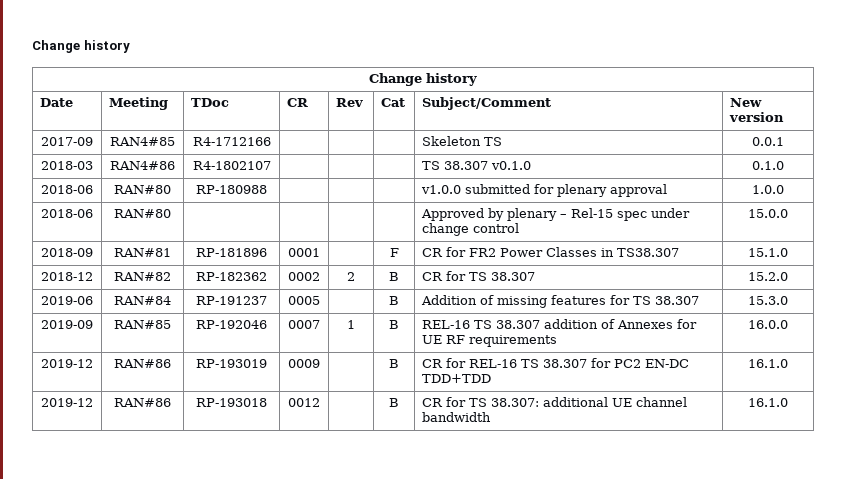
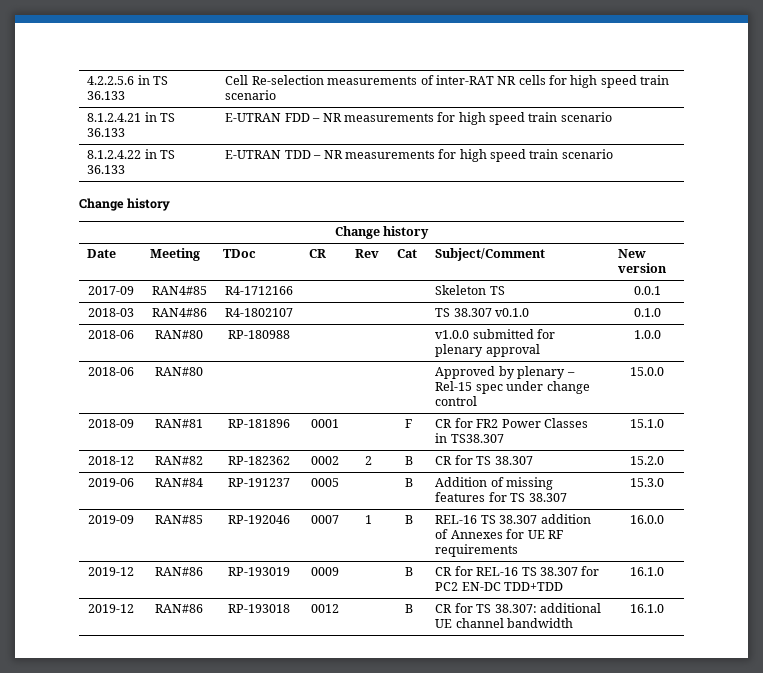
+ 4.2.2.5.6 in TS 36.133 | Cell Re-selection measurements of inter-RAT NR cells for high speed train scenario
+ 8.1.2.4.21 in TS 36.133 | E-UTRAN FDD – NR measurements for high speed train scenario
+ 8.1.2.4.22 in TS 36.133 | E-UTRAN TDD – NR measurements for high speed train scenario

